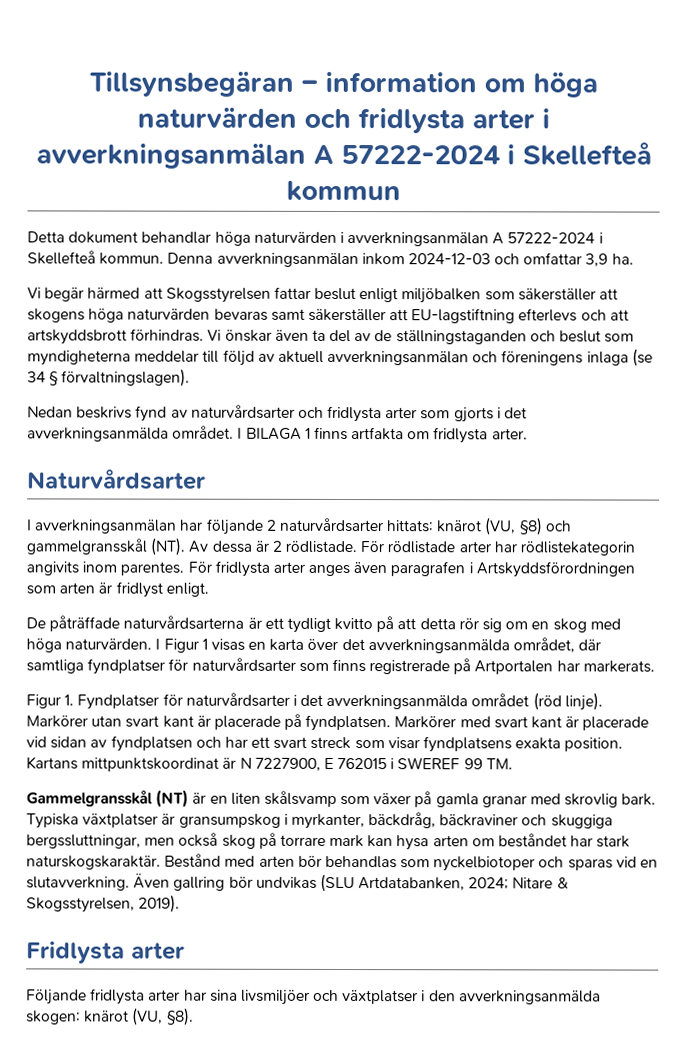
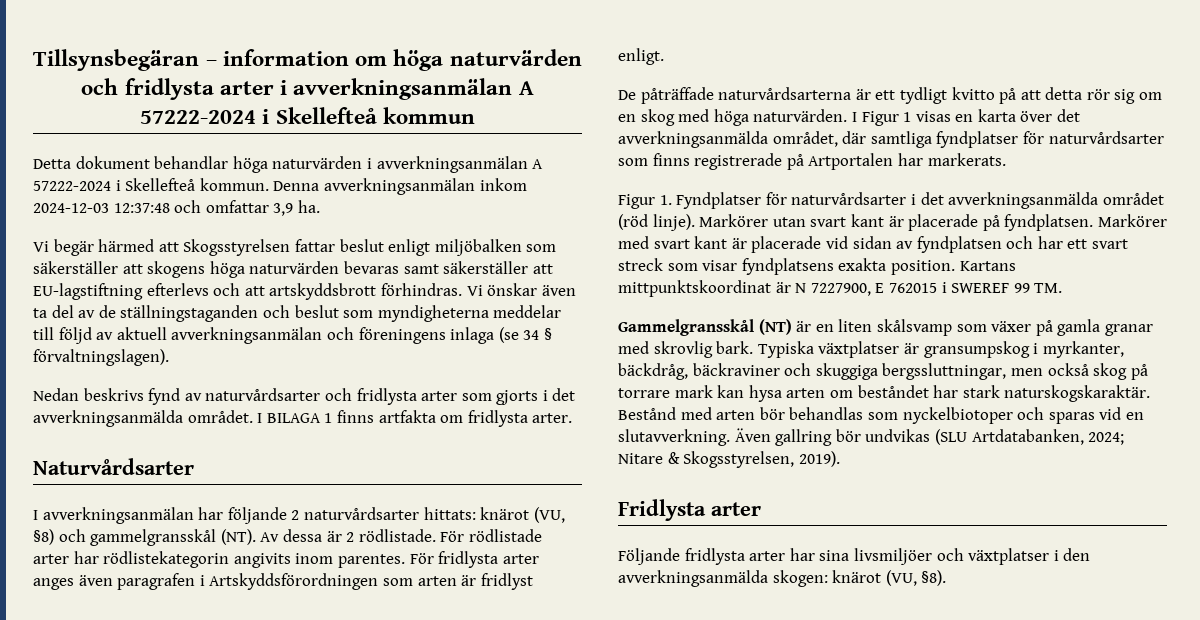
- Denna avverkningsanmälan inkom 2024-12-03 och omfattar 3,9 ha.
+ Denna avverkningsanmälan inkom 2024-12-03 12:37:48 och omfattar 3,9 ha.

